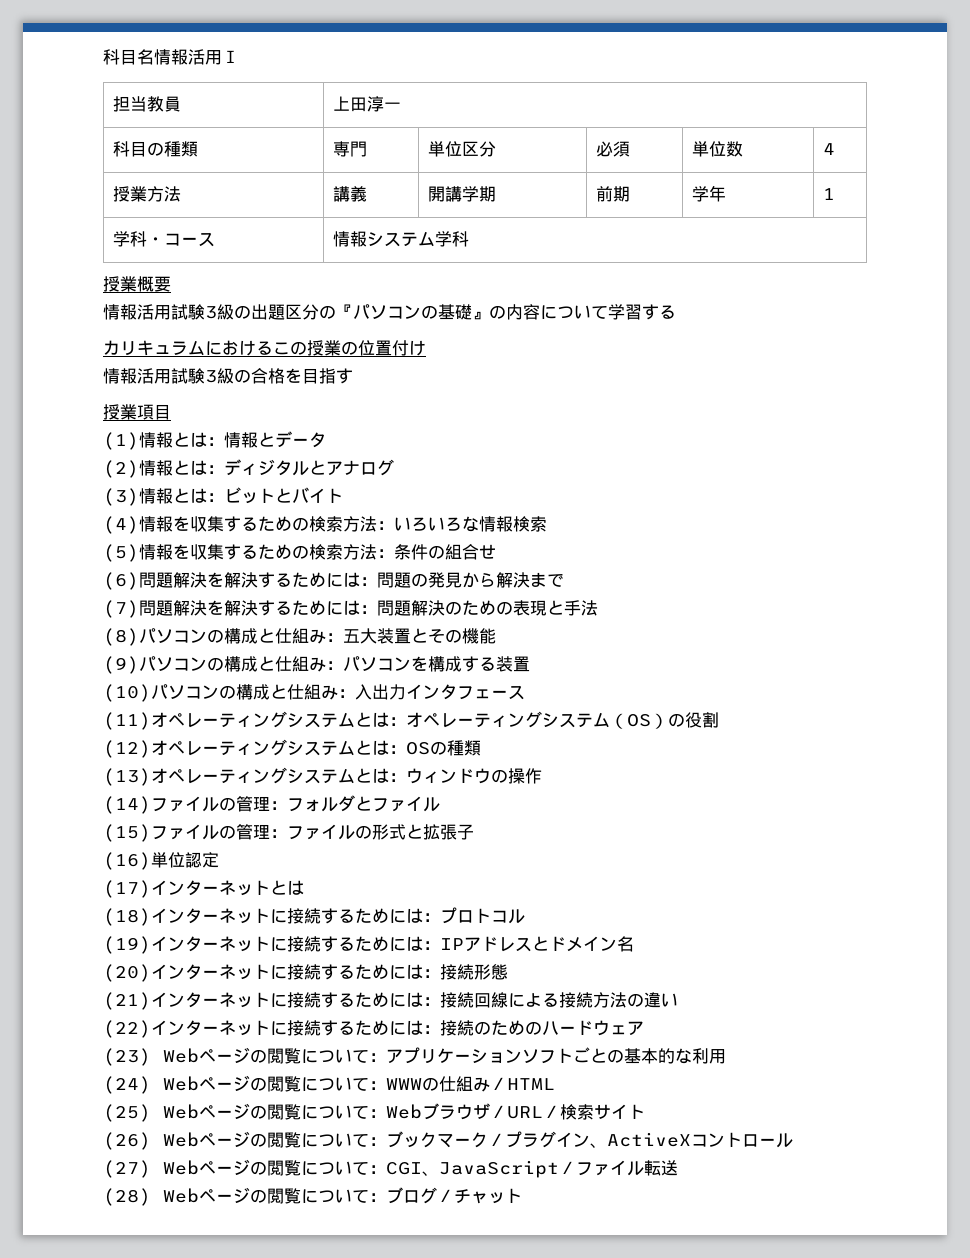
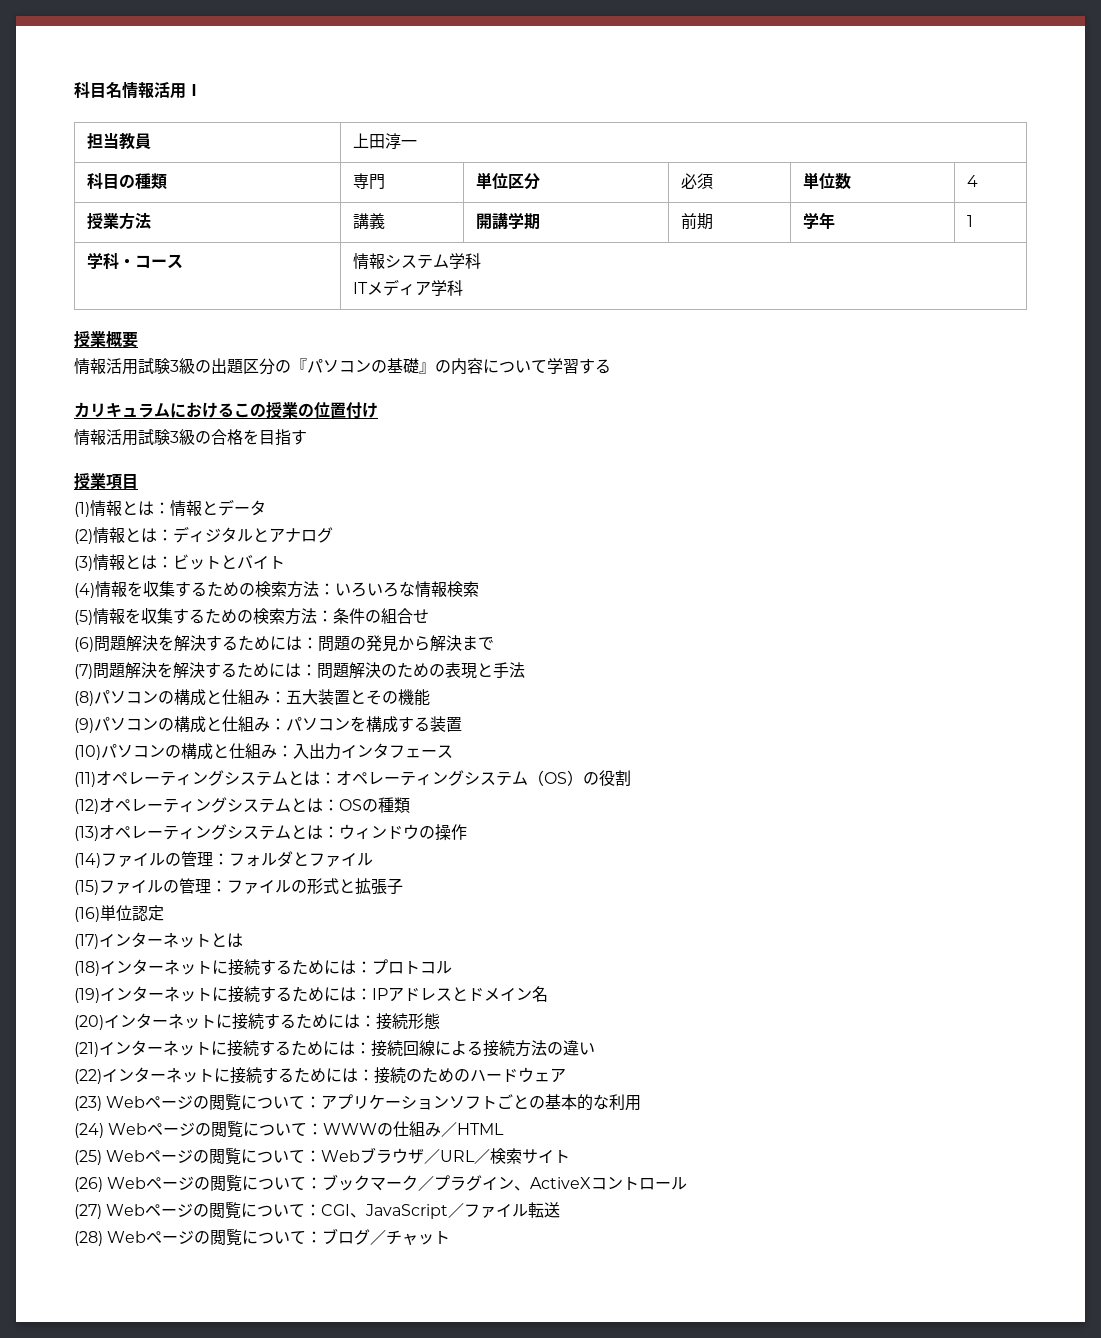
  学科・コース | 情報システム学科
+ ITメディア学科

